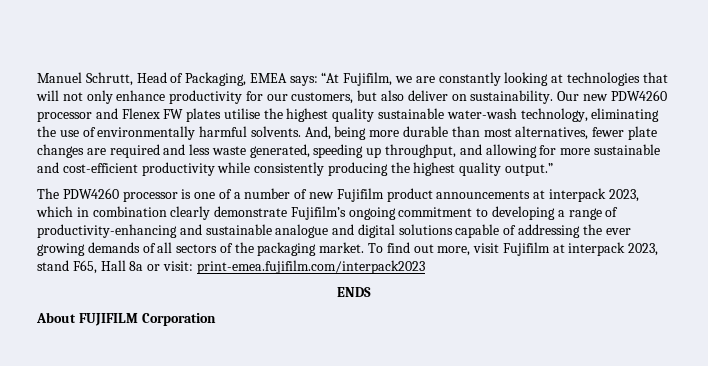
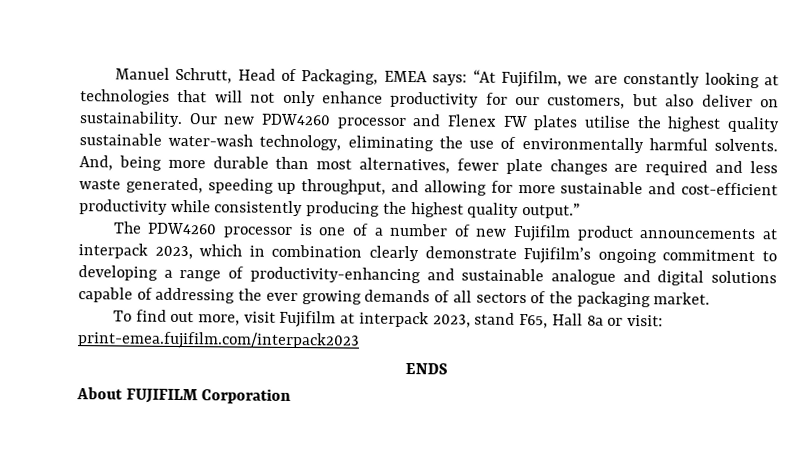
- The PDW4260 processor is one of a number of new Fujifilm product announcements at interpack 2023, which in combination clearly demonstrate Fujifilm’s ongoing commitment to developing a range of productivity-enhancing and sustainable analogue and digital solutions capable of addressing the ever growing demands of all sectors of the packaging market. To find out more, visit Fujifilm at interpack 2023, stand F65, Hall 8a or visit:
+ The PDW4260 processor is one of a number of new Fujifilm product announcements at interpack 2023, which in combination clearly demonstrate Fujifilm’s ongoing commitment to developing a range of productivity-enhancing and sustainable analogue and digital solutions capable of addressing the ever growing demands of all sectors of the packaging market.
+ To find out more, visit Fujifilm at interpack 2023, stand F65, Hall 8a or visit:

